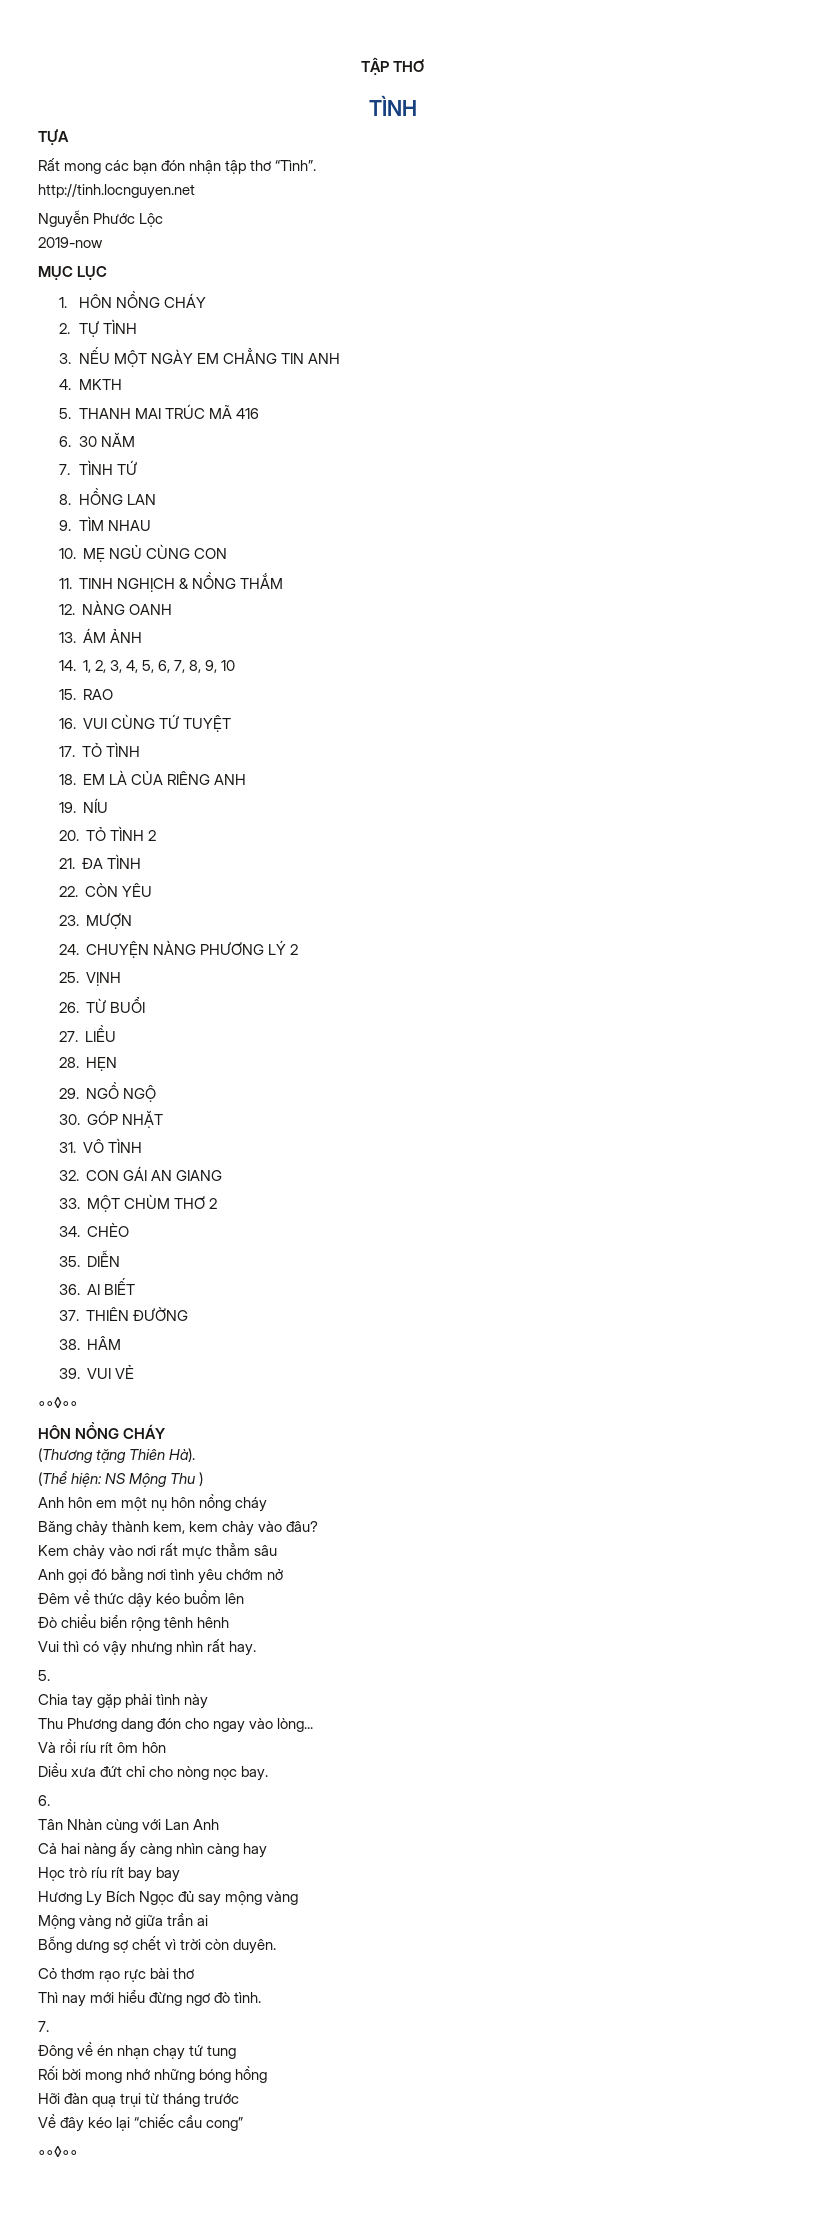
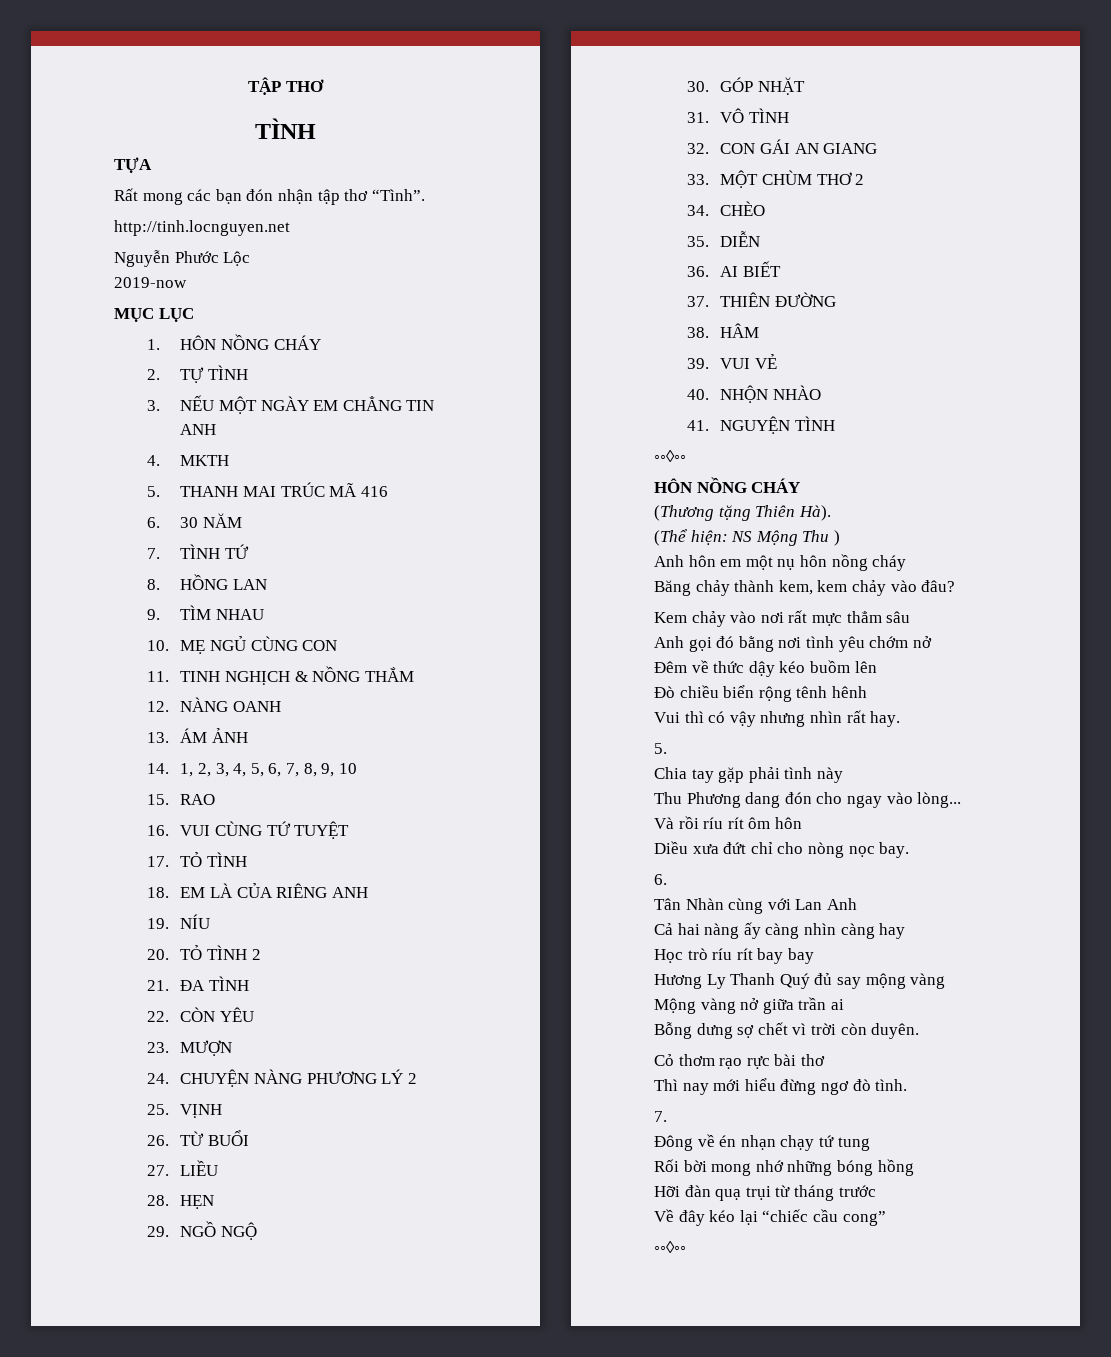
+ 40. NHỘN NHÀO
+ 41. NGUYỆN TÌNH
- Hương Ly Bích Ngọc đủ say mộng vàng
+ Hương Ly Thanh Quý đủ say mộng vàng

